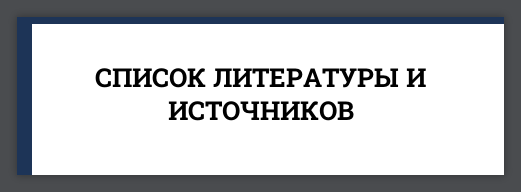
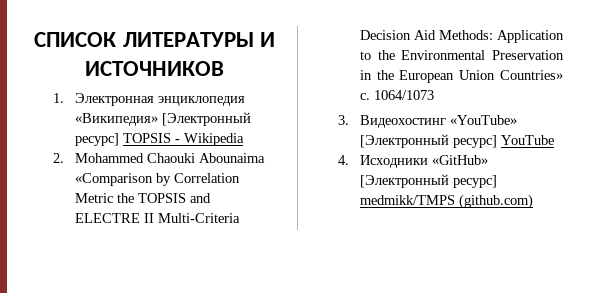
+ 1. Электронная энциклопедия «Википедия» [Электронный ресурс] TOPSIS - Wikipedia
+ 2. Mohammed Chaouki Abounaima «Comparison by Correlation Metric the TOPSIS and ELECTRE II Multi-Criteria Decision Aid Methods: Application to the Environmental Preservation in the European Union Countries» с. 1064/1073
+ 3. Видеохостинг «YouTube» [Электронный ресурс] YouTube
+ 4. Исходники «GitHub» [Электронный ресурс] medmikk/TMPS (github.com)

